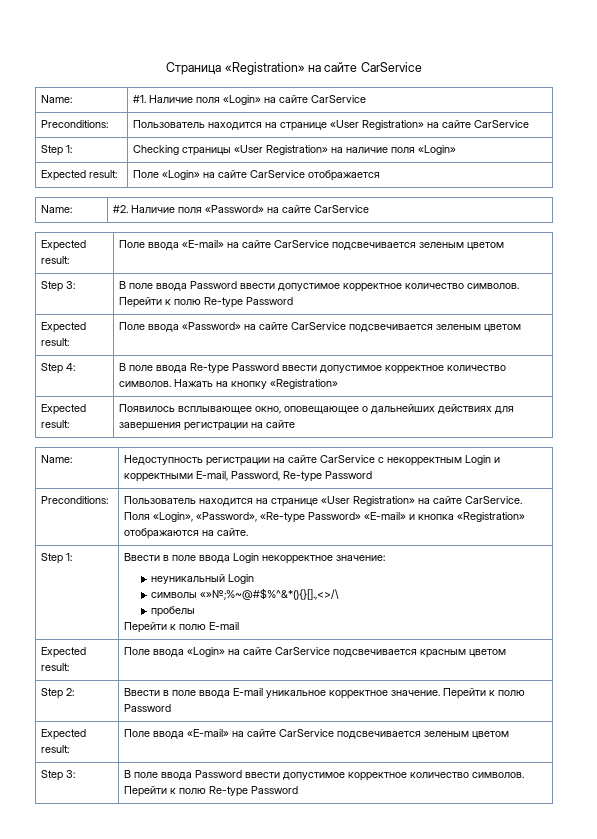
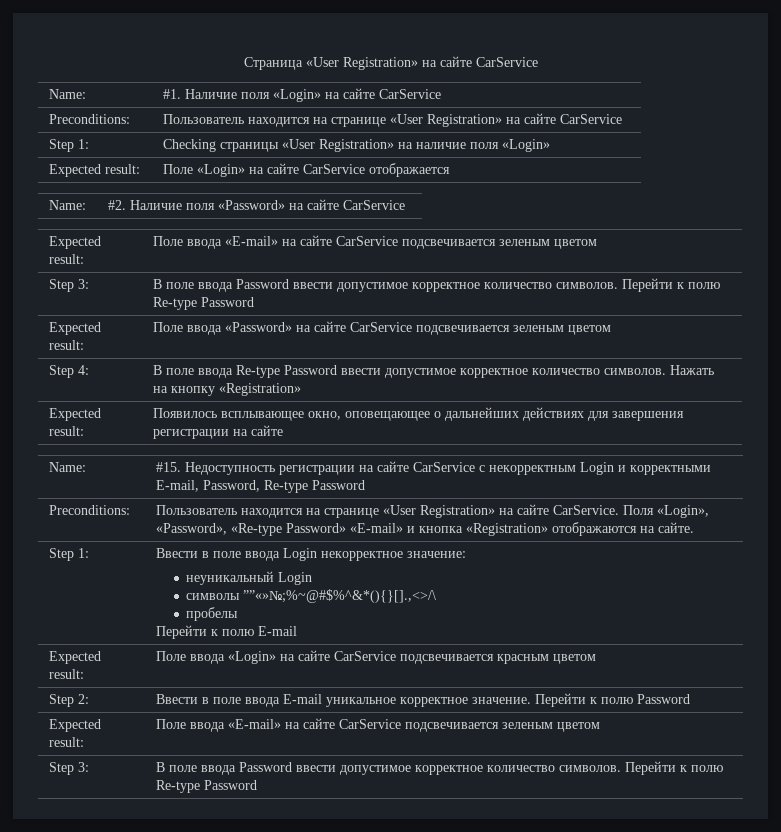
- Страница «Registration» на сайте CarService
+ Страница «User Registration» на сайте CarService
- Name: | Недоступность регистрации на сайте CarService с некорректным Login и корректными E-mail, Password, Re-type Password
+ Name: | #15. Недоступность регистрации на сайте CarService с некорректным Login и корректными E-mail, Password, Re-type Password
  Step 1: | Ввести в поле ввода Login некорректное значение:
  неуникальный Login
- символы «»№;%~@#$%^&*(){}[].,<>/\
+ символы ””«»№;%~@#$%^&*(){}[].,<>/\

